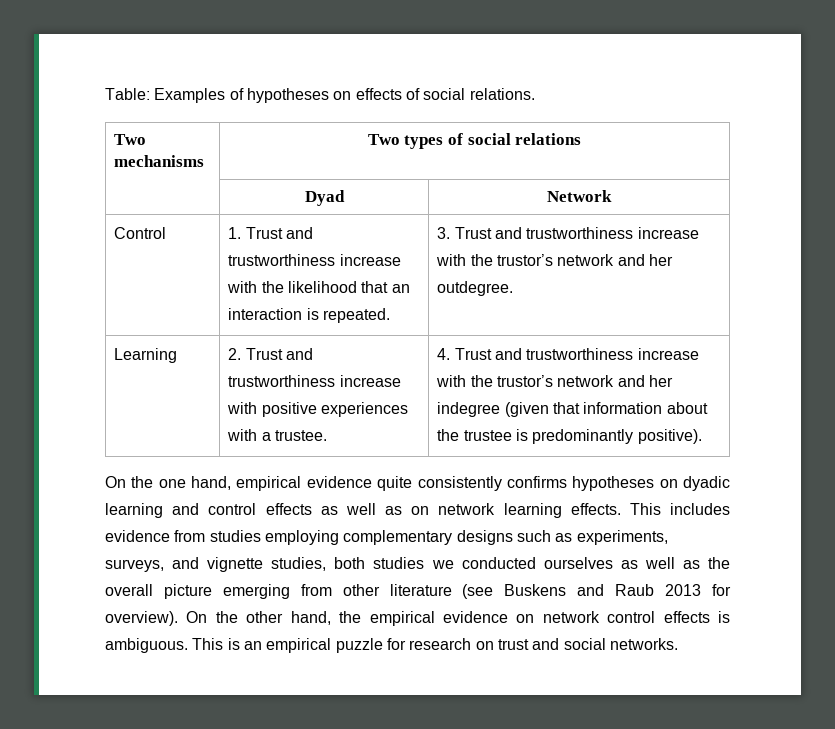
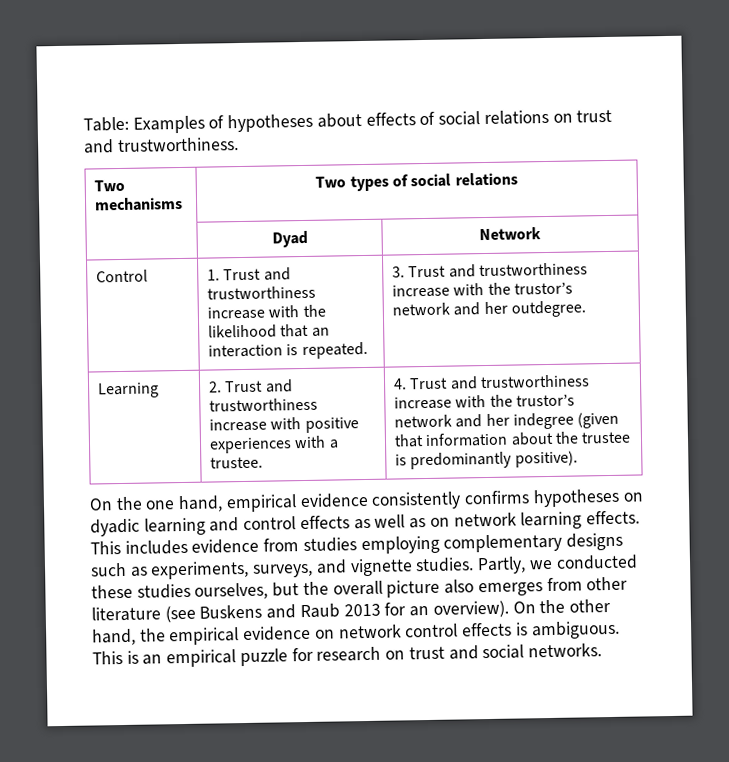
- Table: Examples of hypotheses on effects of social relations.
+ Table: Examples of hypotheses about effects of social relations on trust and trustworthiness.
- On the one hand, empirical evidence quite consistently confirms hypotheses on dyadic learning and control effects as well as on network learning effects.
+ On the one hand, empirical evidence consistently confirms hypotheses on dyadic learning and control effects as well as on network learning effects.
- This includes evidence from studies employing complementary designs such as experiments, surveys, and vignette studies, both studies we conducted ourselves as well as the overall picture emerging from other literature (see Buskens and Raub 2013 for overview).
+ This includes evidence from studies employing complementary designs such as experiments, surveys, and vignette studies. Partly, we conducted these studies ourselves, but the overall picture also emerges from other literature (see Buskens and Raub 2013 for an overview).

